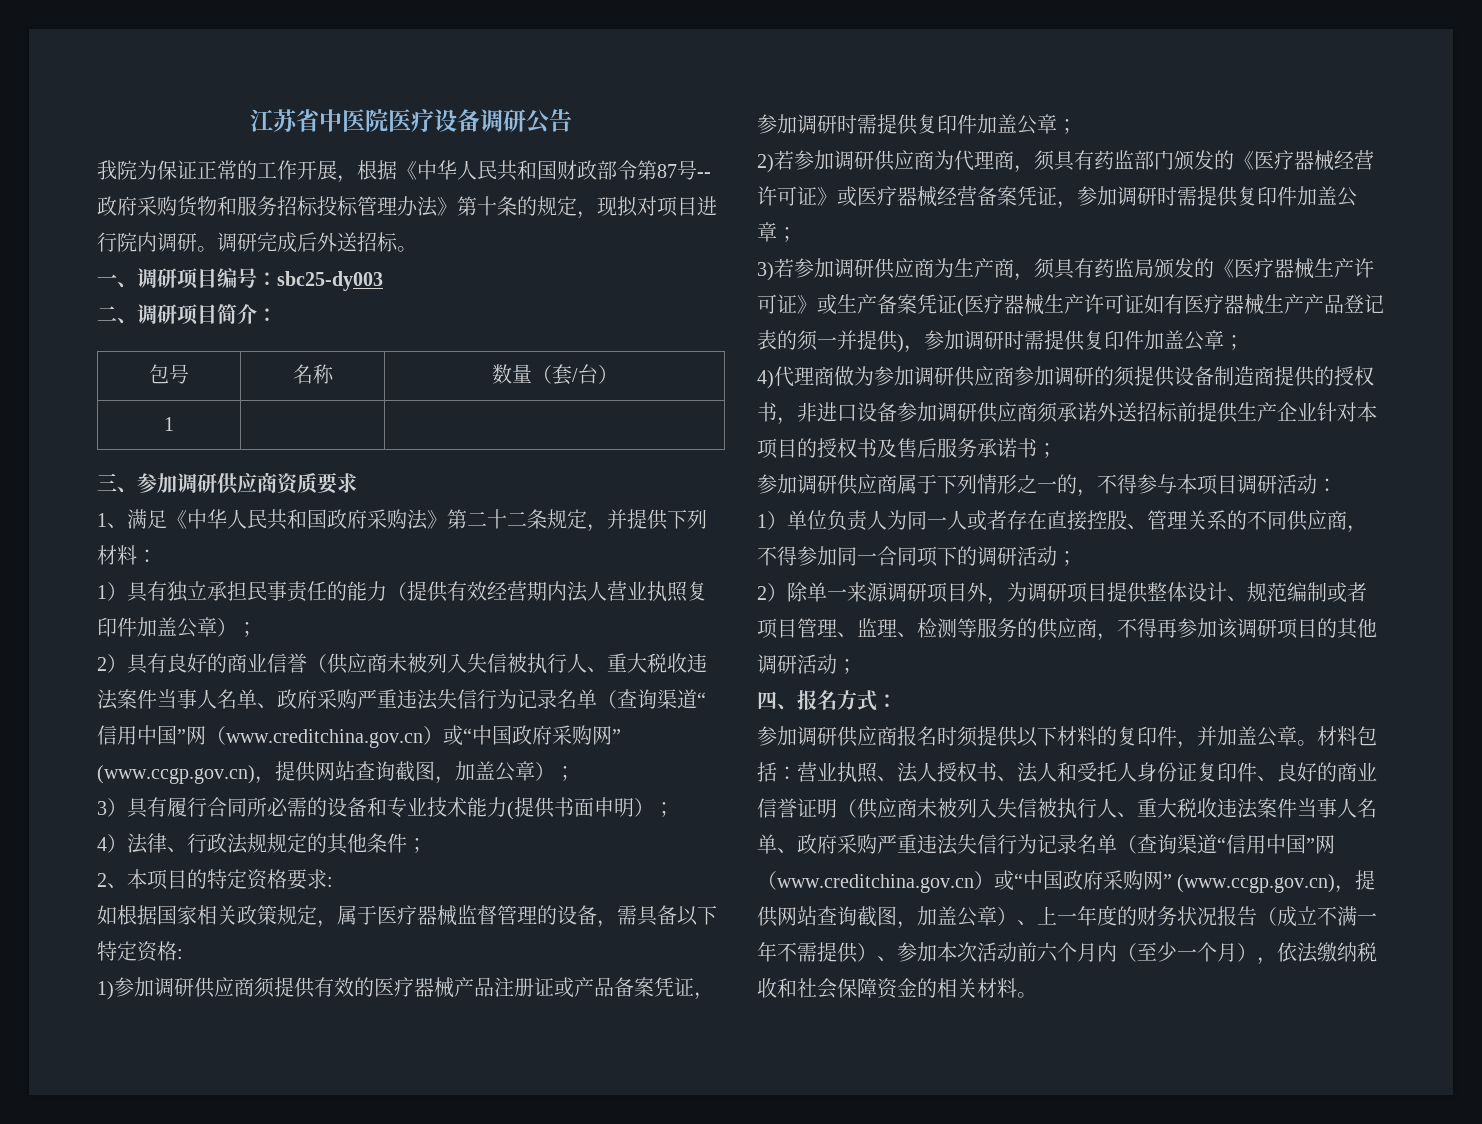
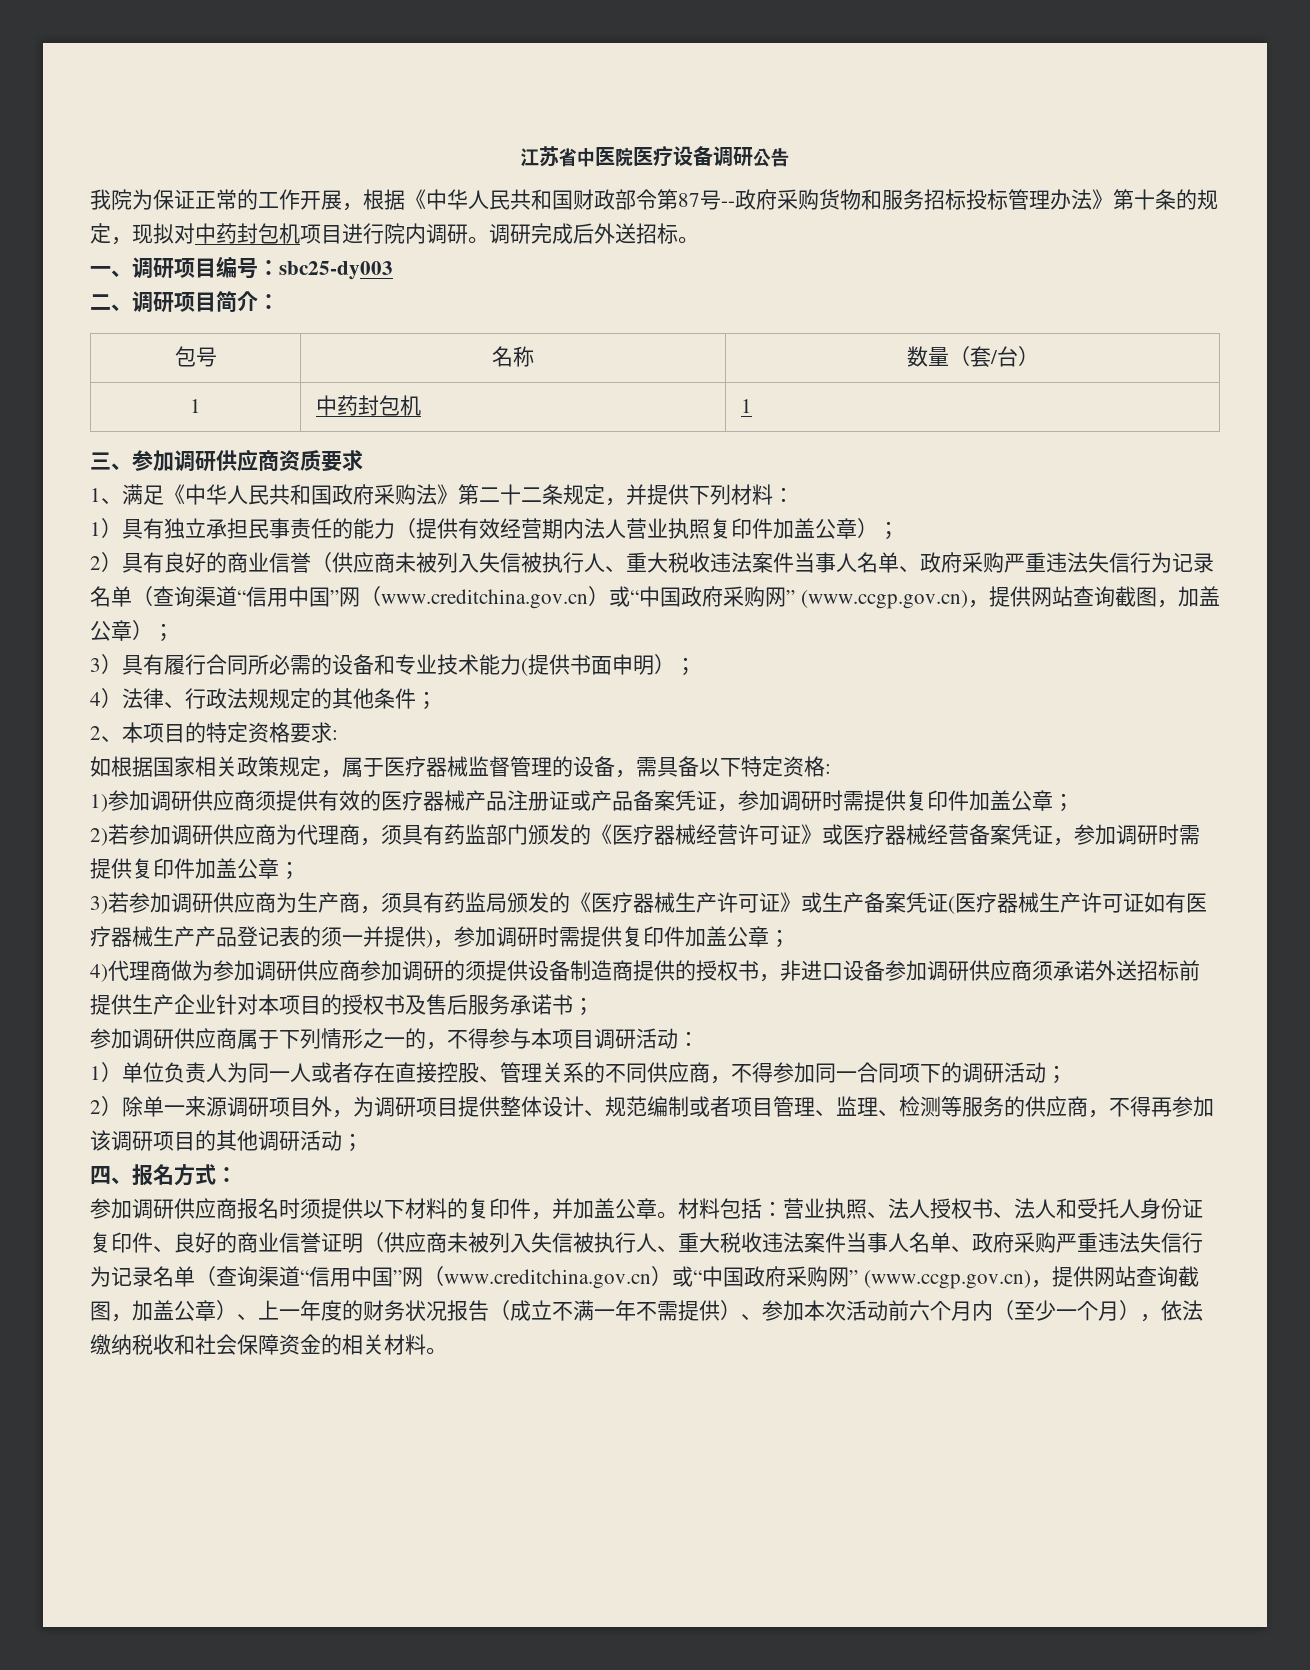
- 我院为保证正常的工作开展，根据《中华人民共和国财政部令第87号--政府采购货物和服务招标投标管理办法》第十条的规定，现拟对项目进行院内调研。
+ 我院为保证正常的工作开展，根据《中华人民共和国财政部令第87号--政府采购货物和服务招标投标管理办法》第十条的规定，现拟对中药封包机项目进行院内调研。
- 1 | |
+ 1 | 中药封包机 | 1

